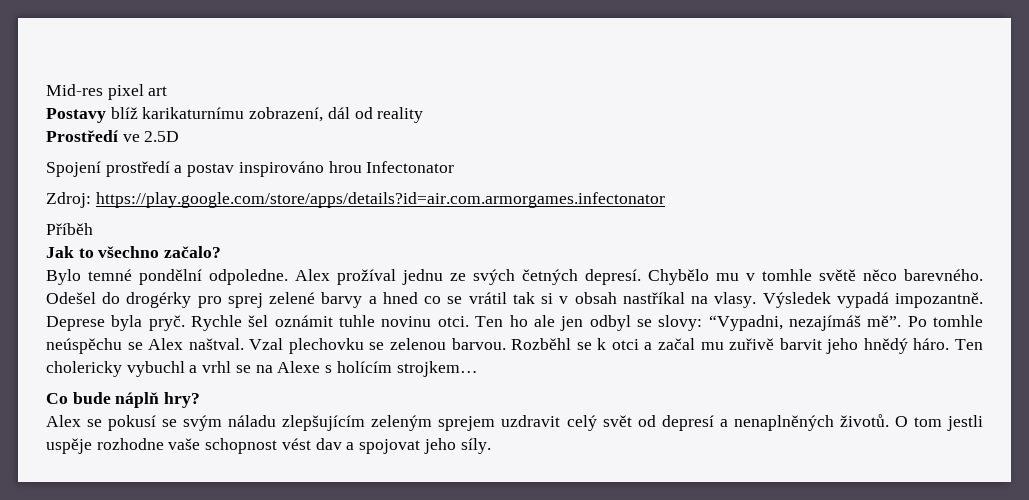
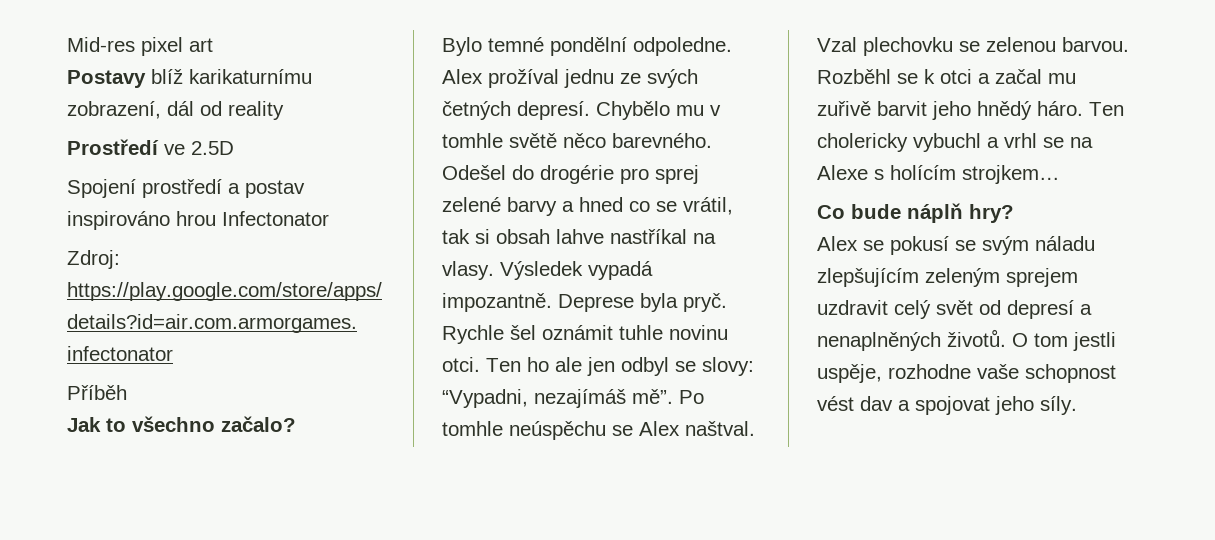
- Odešel do drogérky pro sprej zelené barvy a hned co se vrátil tak si v obsah nastříkal na vlasy.
+ Odešel do drogérie pro sprej zelené barvy a hned co se vrátil, tak si obsah lahve nastříkal na vlasy.
- O tom jestli uspěje rozhodne vaše schopnost vést dav a spojovat jeho síly.
+ O tom jestli uspěje, rozhodne vaše schopnost vést dav a spojovat jeho síly.

